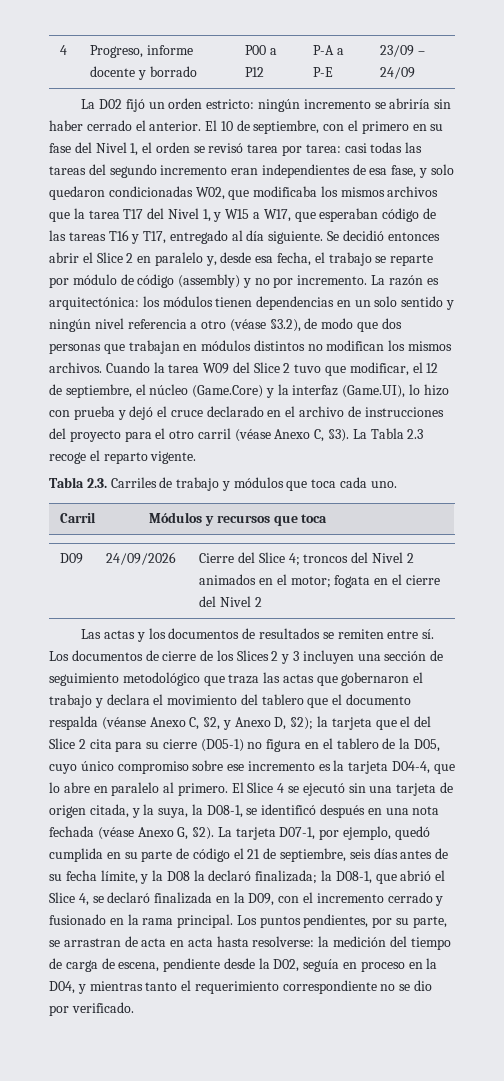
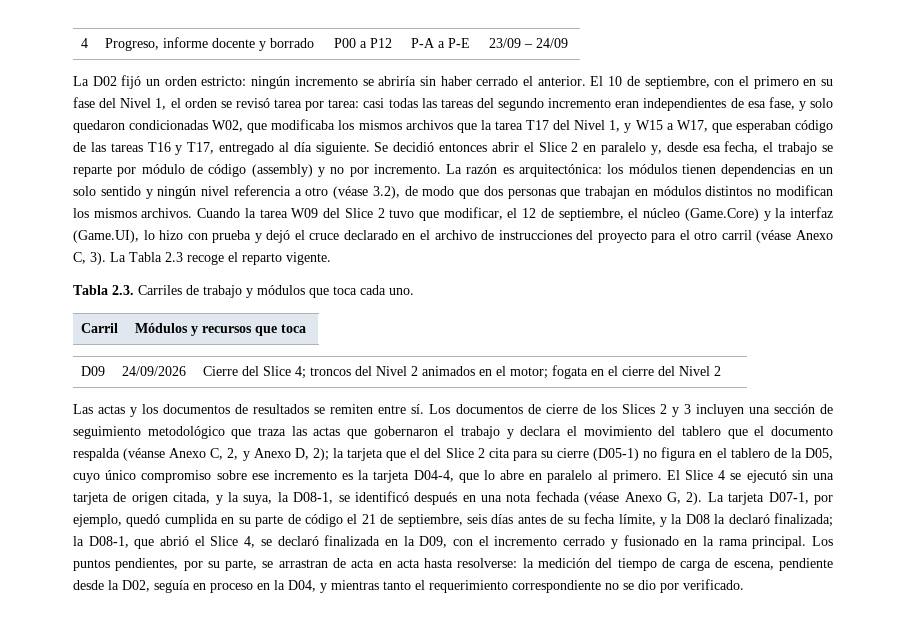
- La razón es arquitectónica: los módulos tienen dependencias en un solo sentido y ningún nivel referencia a otro (véase §3.2), de modo que dos personas que trabajan en módulos distintos no modifican los mismos archivos.
+ La razón es arquitectónica: los módulos tienen dependencias en un solo sentido y ningún nivel referencia a otro (véase 3.2), de modo que dos personas que trabajan en módulos distintos no modifican los mismos archivos.
- Cuando la tarea W09 del Slice 2 tuvo que modificar, el 12 de septiembre, el núcleo (Game.Core) y la interfaz (Game.UI), lo hizo con prueba y dejó el cruce declarado en el archivo de instrucciones del proyecto para el otro carril (véase Anexo C, §3).
+ Cuando la tarea W09 del Slice 2 tuvo que modificar, el 12 de septiembre, el núcleo (Game.Core) y la interfaz (Game.UI), lo hizo con prueba y dejó el cruce declarado en el archivo de instrucciones del proyecto para el otro carril (véase Anexo C, 3).
- Los documentos de cierre de los Slices 2 y 3 incluyen una sección de seguimiento metodológico que traza las actas que gobernaron el trabajo y declara el movimiento del tablero que el documento respalda (véanse Anexo C, §2, y Anexo D, §2);
+ Los documentos de cierre de los Slices 2 y 3 incluyen una sección de seguimiento metodológico que traza las actas que gobernaron el trabajo y declara el movimiento del tablero que el documento respalda (véanse Anexo C, 2, y Anexo D, 2);
- El Slice 4 se ejecutó sin una tarjeta de origen citada, y la suya, la D08-1, se identificó después en una nota fechada (véase Anexo G, §2).
+ El Slice 4 se ejecutó sin una tarjeta de origen citada, y la suya, la D08-1, se identificó después en una nota fechada (véase Anexo G, 2).

